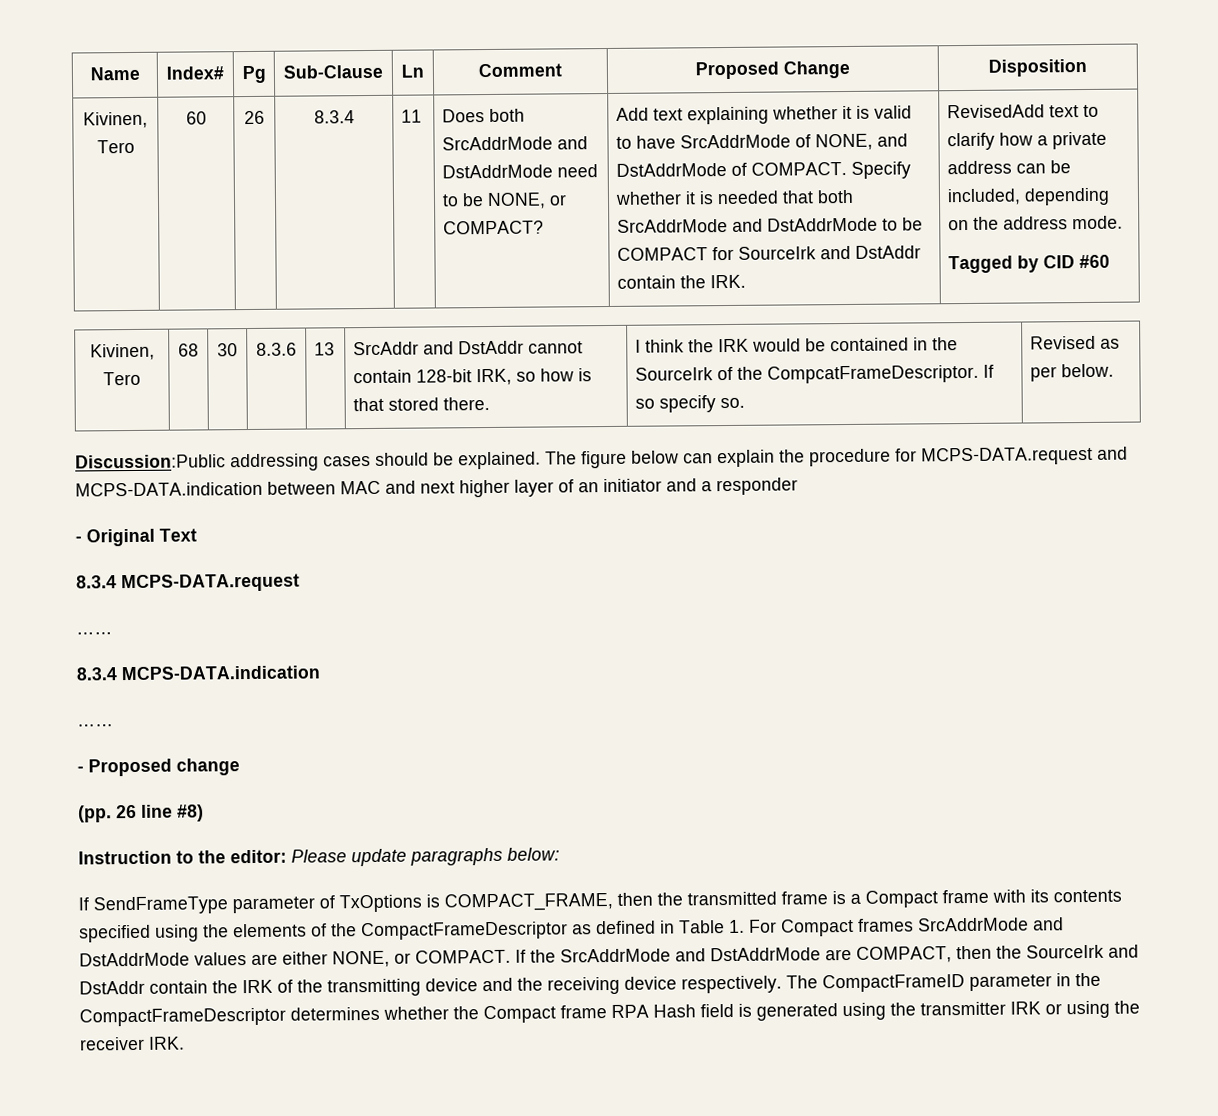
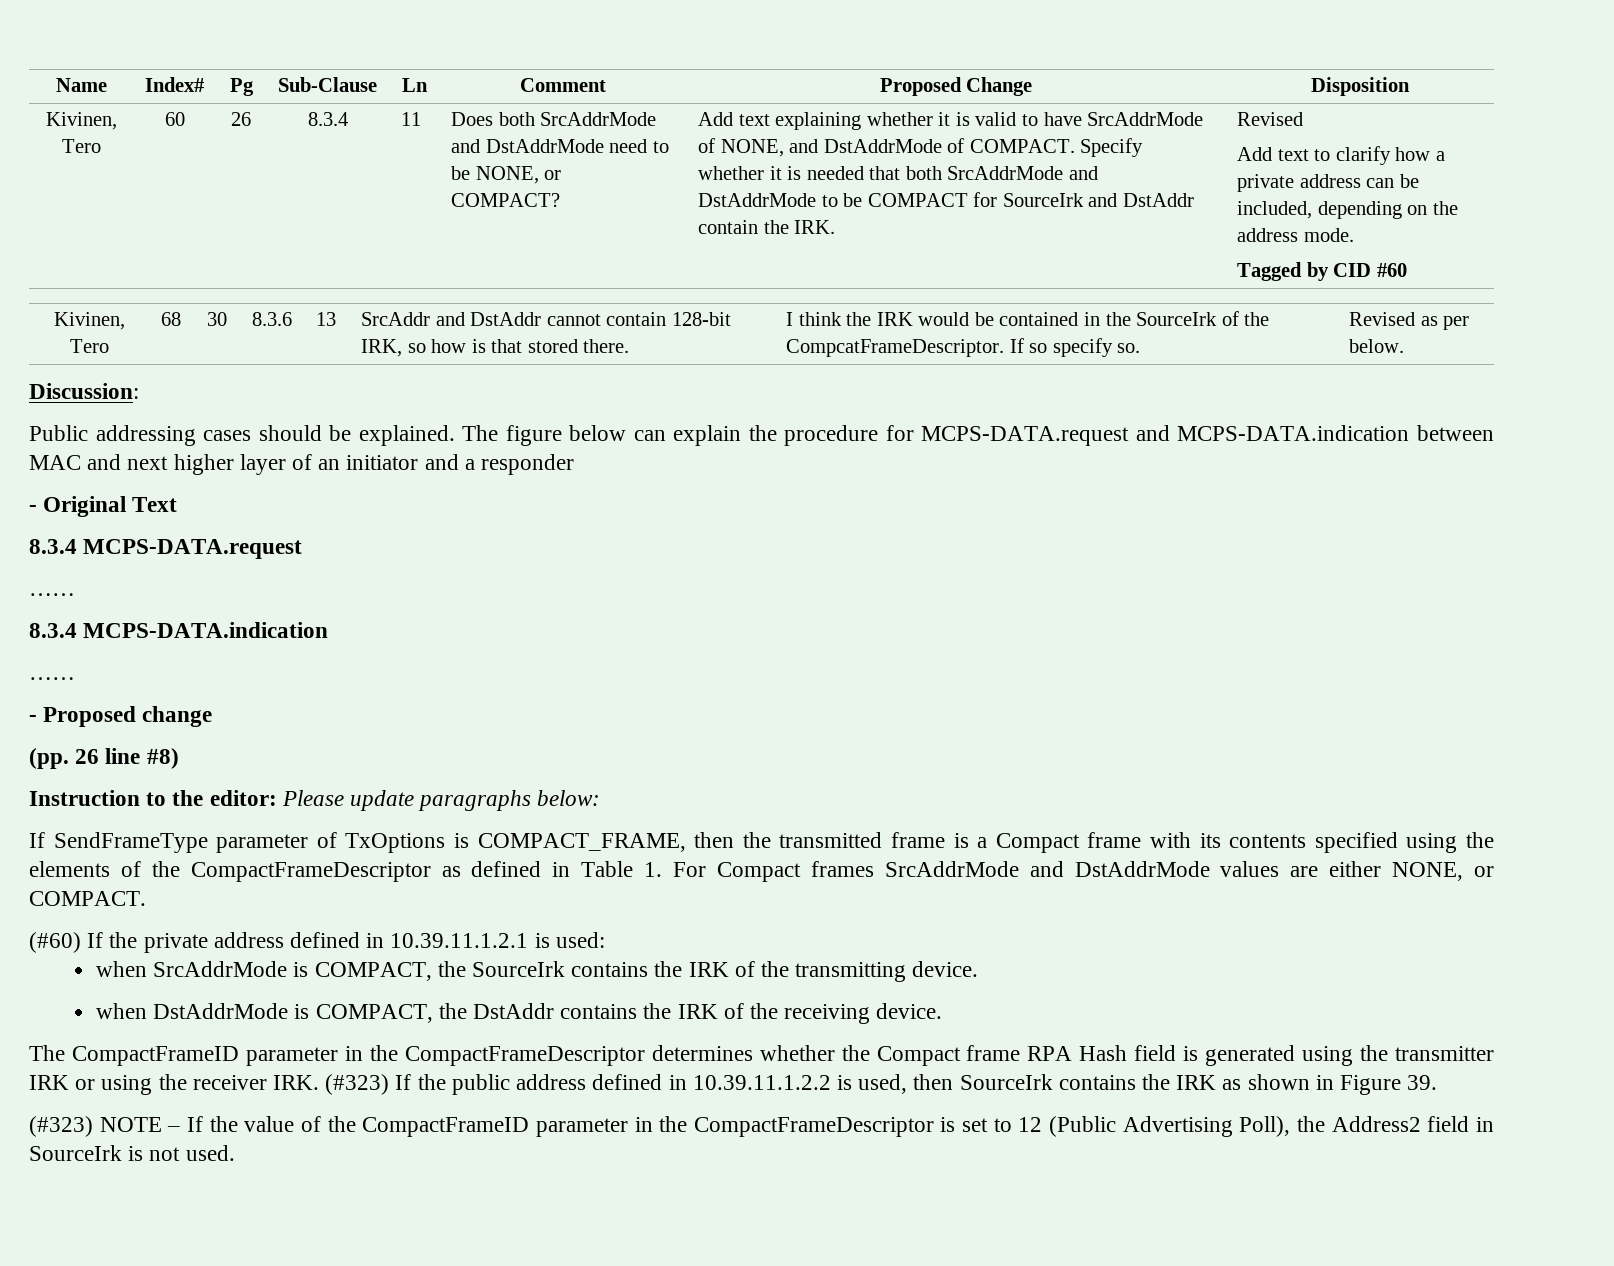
- Specify whether it is needed that both SrcAddrMode and DstAddrMode to be COMPACT for SourceIrk and DstAddr contain the IRK. | RevisedAdd text to clarify how a private address can be included, depending on the address mode.
+ Specify whether it is needed that both SrcAddrMode and DstAddrMode to be COMPACT for SourceIrk and DstAddr contain the IRK. | Revised
+ Add text to clarify how a private address can be included, depending on the address mode.
- Discussion:Public addressing cases should be explained.
+ Discussion:
+ Public addressing cases should be explained.
- If SendFrameType parameter of TxOptions is COMPACT_FRAME, then the transmitted frame is a Compact frame with its contents specified using the elements of the CompactFrameDescriptor as defined in Table 1. For Compact frames SrcAddrMode and DstAddrMode values are either NONE, or COMPACT. If the SrcAddrMode and DstAddrMode are COMPACT, then the SourceIrk and DstAddr contain the IRK of the transmitting device and the receiving device respectively. The CompactFrameID parameter in the CompactFrameDescriptor determines whether the Compact frame RPA Hash field is generated using the transmitter IRK or using the receiver IRK.
+ If SendFrameType parameter of TxOptions is COMPACT_FRAME, then the transmitted frame is a Compact frame with its contents specified using the elements of the CompactFrameDescriptor as defined in Table 1. For Compact frames SrcAddrMode and DstAddrMode values are either NONE, or COMPACT.
+ (#60) If the private address defined in 10.39.11.1.2.1 is used:
+ when SrcAddrMode is COMPACT, the SourceIrk contains the IRK of the transmitting device.
+ when DstAddrMode is COMPACT, the DstAddr contains the IRK of the receiving device.
+ The CompactFrameID parameter in the CompactFrameDescriptor determines whether the Compact frame RPA Hash field is generated using the transmitter IRK or using the receiver IRK. (#323) If the public address defined in 10.39.11.1.2.2 is used, then SourceIrk contains the IRK as shown in Figure 39.
+ (#323) NOTE – If the value of the CompactFrameID parameter in the CompactFrameDescriptor is set to 12 (Public Advertising Poll), the Address2 field in SourceIrk is not used.

